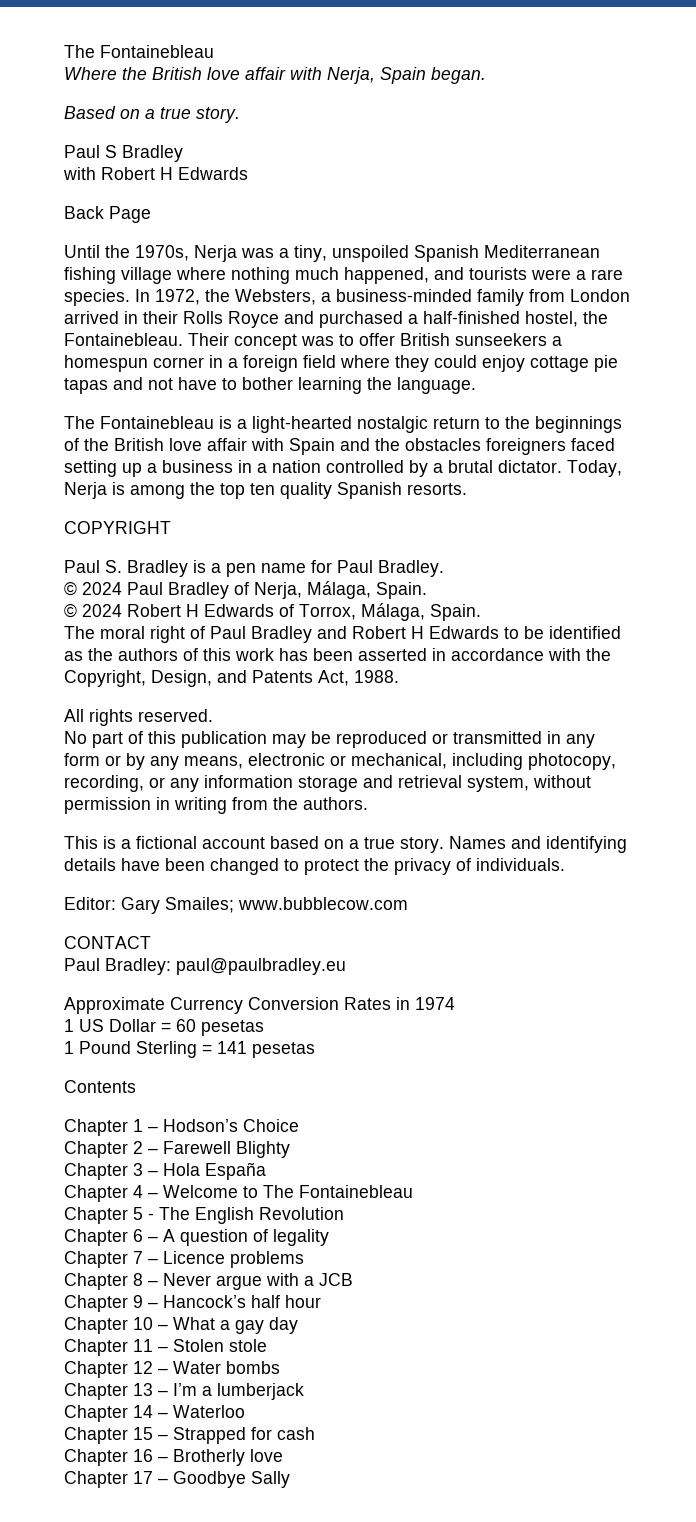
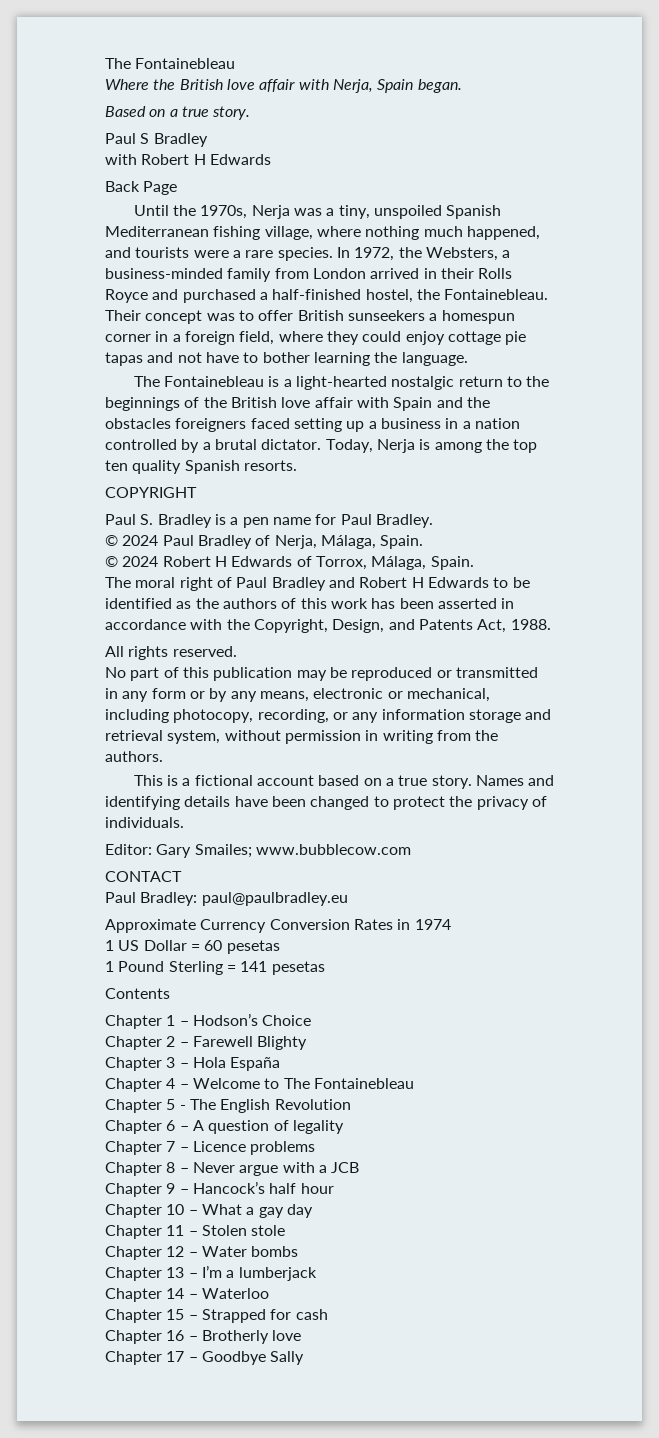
- Until the 1970s, Nerja was a tiny, unspoiled Spanish Mediterranean fishing village where nothing much happened, and tourists were a rare species.
+ Until the 1970s, Nerja was a tiny, unspoiled Spanish Mediterranean fishing village, where nothing much happened, and tourists were a rare species.
- Their concept was to offer British sunseekers a homespun corner in a foreign field where they could enjoy cottage pie tapas and not have to bother learning the language.
+ Their concept was to offer British sunseekers a homespun corner in a foreign field, where they could enjoy cottage pie tapas and not have to bother learning the language.

